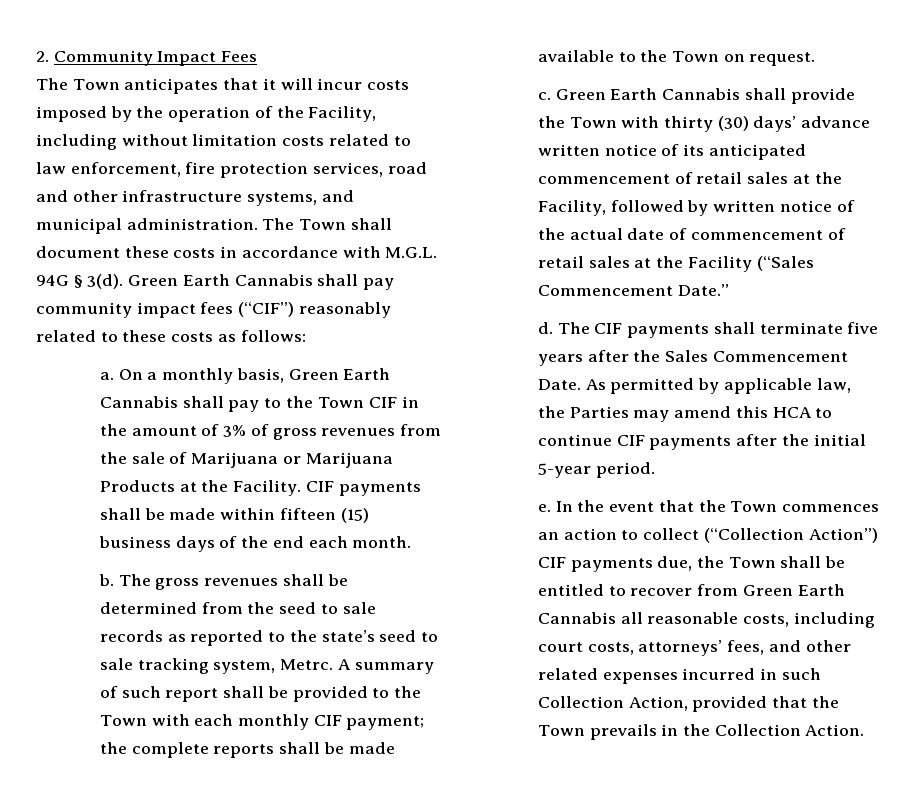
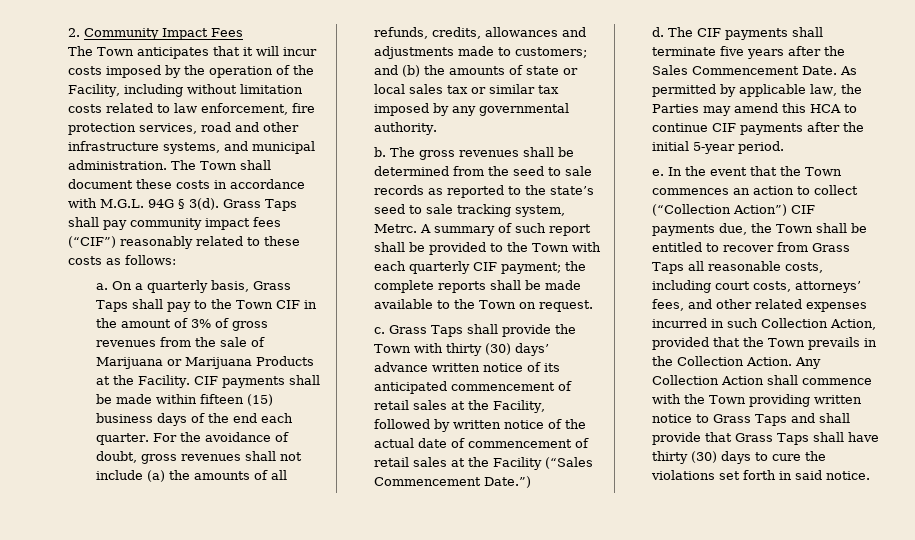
- Green Earth Cannabis shall pay community impact fees (“CIF”) reasonably related to these costs as follows:
+ Grass Taps shall pay community impact fees (“CIF”) reasonably related to these costs as follows:
- On a monthly basis, Green Earth Cannabis shall pay to the Town CIF in the amount of 3% of gross revenues from the sale of Marijuana or Marijuana Products at the Facility.
+ On a quarterly basis, Grass Taps shall pay to the Town CIF in the amount of 3% of gross revenues from the sale of Marijuana or Marijuana Products at the Facility.
- CIF payments shall be made within fifteen (15) business days of the end each month.
+ CIF payments shall be made within fifteen (15) business days of the end each quarter. For the avoidance of doubt, gross revenues shall not include (a) the amounts of all refunds, credits, allowances and adjustments made to customers; and (b) the amounts of state or local sales tax or similar tax imposed by any governmental authority.
- A summary of such report shall be provided to the Town with each monthly CIF payment; the complete reports shall be made available to the Town on request.
+ A summary of such report shall be provided to the Town with each quarterly CIF payment; the complete reports shall be made available to the Town on request.
- Green Earth Cannabis shall provide the Town with thirty (30) days’ advance written notice of its anticipated commencement of retail sales at the Facility, followed by written notice of the actual date of commencement of retail sales at the Facility (“Sales Commencement Date.”
+ Grass Taps shall provide the Town with thirty (30) days’ advance written notice of its anticipated commencement of retail sales at the Facility, followed by written notice of the actual date of commencement of retail sales at the Facility (“Sales Commencement Date.”)
- In the event that the Town commences an action to collect (“Collection Action”) CIF payments due, the Town shall be entitled to recover from Green Earth Cannabis all reasonable costs, including court costs, attorneys’ fees, and other related expenses incurred in such Collection Action, provided that the Town prevails in the Collection Action.
+ In the event that the Town commences an action to collect (“Collection Action”) CIF payments due, the Town shall be entitled to recover from Grass Taps all reasonable costs, including court costs, attorneys’ fees, and other related expenses incurred in such Collection Action, provided that the Town prevails in the Collection Action.
+ Any Collection Action shall commence with the Town providing written notice to Grass Taps and shall provide that Grass Taps shall have thirty (30) days to cure the violations set forth in said notice.

